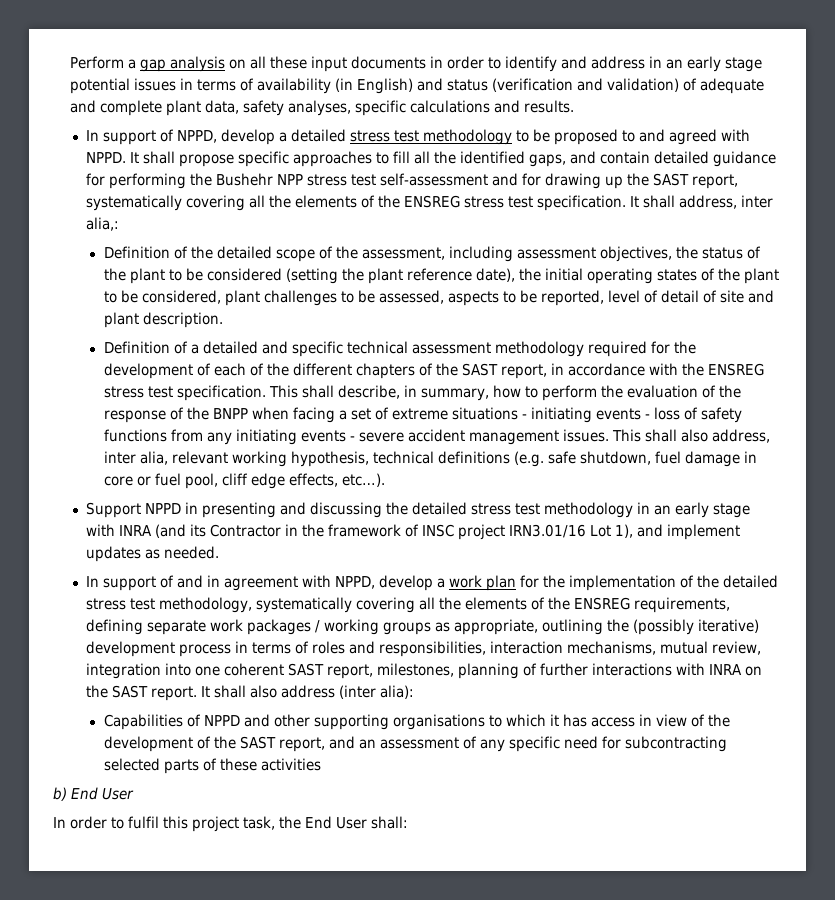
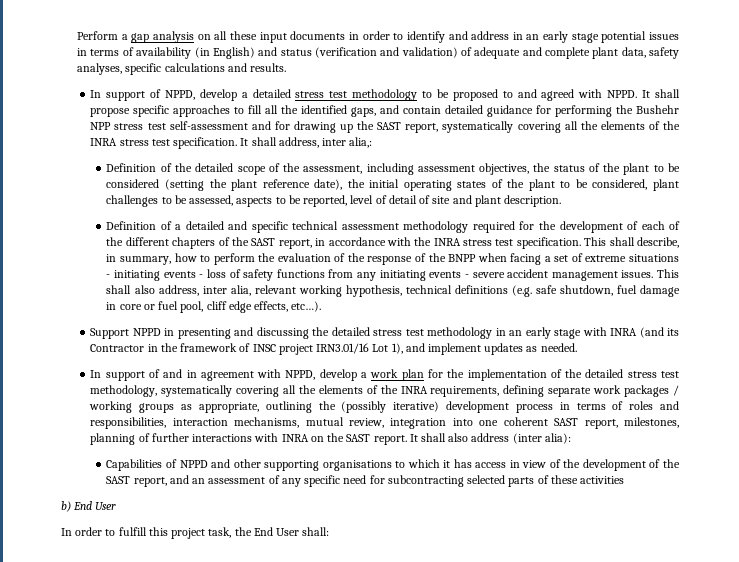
- It shall propose specific approaches to fill all the identified gaps, and contain detailed guidance for performing the Bushehr NPP stress test self-assessment and for drawing up the SAST report, systematically covering all the elements of the ENSREG stress test specification.
+ It shall propose specific approaches to fill all the identified gaps, and contain detailed guidance for performing the Bushehr NPP stress test self-assessment and for drawing up the SAST report, systematically covering all the elements of the INRA stress test specification.
- Definition of a detailed and specific technical assessment methodology required for the development of each of the different chapters of the SAST report, in accordance with the ENSREG stress test specification.
+ Definition of a detailed and specific technical assessment methodology required for the development of each of the different chapters of the SAST report, in accordance with the INRA stress test specification.
- In support of and in agreement with NPPD, develop a work plan for the implementation of the detailed stress test methodology, systematically covering all the elements of the ENSREG requirements, defining separate work packages / working groups as appropriate, outlining the (possibly iterative) development process in terms of roles and responsibilities, interaction mechanisms, mutual review, integration into one coherent SAST report, milestones, planning of further interactions with INRA on the SAST report.
+ In support of and in agreement with NPPD, develop a work plan for the implementation of the detailed stress test methodology, systematically covering all the elements of the INRA requirements, defining separate work packages / working groups as appropriate, outlining the (possibly iterative) development process in terms of roles and responsibilities, interaction mechanisms, mutual review, integration into one coherent SAST report, milestones, planning of further interactions with INRA on the SAST report.
- In order to fulfil this project task, the End User shall:
+ In order to fulfill this project task, the End User shall:

